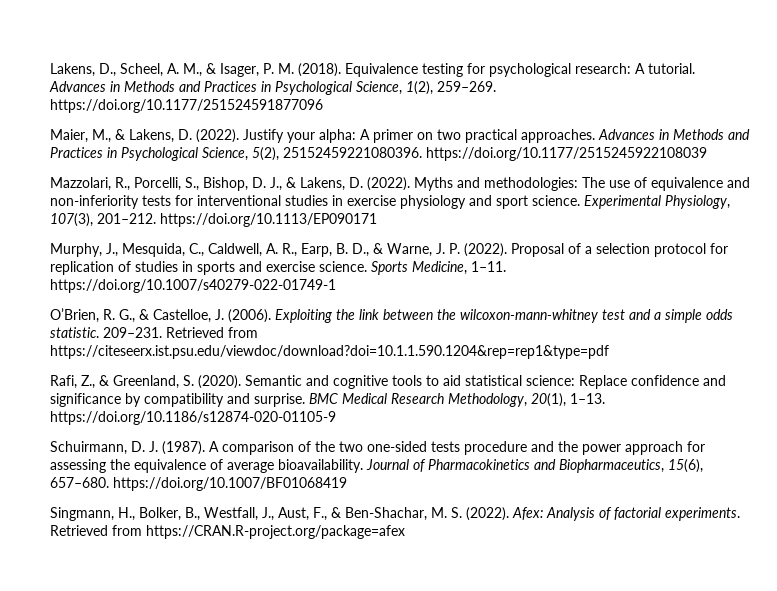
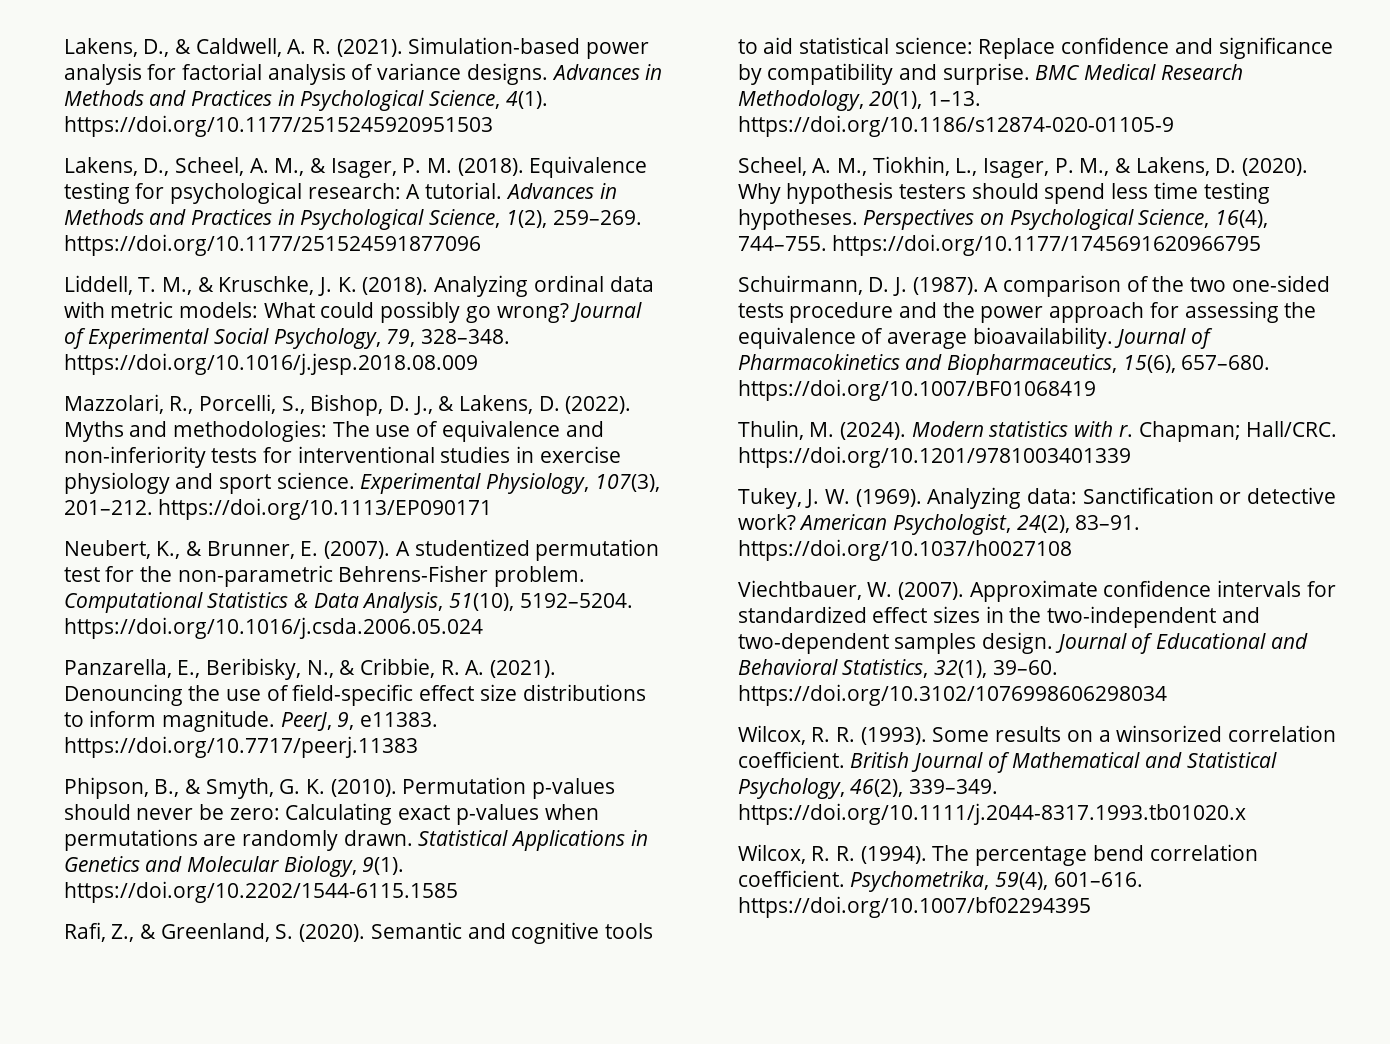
+ Lakens, D., & Caldwell, A. R. (2021). Simulation-based power analysis for factorial analysis of variance designs. Advances in Methods and Practices in Psychological Science, 4(1). https://doi.org/10.1177/2515245920951503
- Maier, M., & Lakens, D. (2022). Justify your alpha: A primer on two practical approaches. Advances in Methods and Practices in Psychological Science, 5(2), 25152459221080396. https://doi.org/10.1177/2515245922108039
+ Liddell, T. M., & Kruschke, J. K. (2018). Analyzing ordinal data with metric models: What could possibly go wrong? Journal of Experimental Social Psychology, 79, 328–348. https://doi.org/10.1016/j.jesp.2018.08.009
- Murphy, J., Mesquida, C., Caldwell, A. R., Earp, B. D., & Warne, J. P. (2022). Proposal of a selection protocol for replication of studies in sports and exercise science. Sports Medicine, 1–11. https://doi.org/10.1007/s40279-022-01749-1
- O’Brien, R. G., & Castelloe, J. (2006). Exploiting the link between the wilcoxon-mann-whitney test and a simple odds statistic. 209–231. Retrieved from https://citeseerx.ist.psu.edu/viewdoc/download?doi=10.1.1.590.1204&rep=rep1&type=pdf
+ Neubert, K., & Brunner, E. (2007). A studentized permutation test for the non-parametric Behrens-Fisher problem. Computational Statistics & Data Analysis, 51(10), 5192–5204. https://doi.org/10.1016/j.csda.2006.05.024
+ Panzarella, E., Beribisky, N., & Cribbie, R. A. (2021). Denouncing the use of field-specific effect size distributions to inform magnitude. PeerJ, 9, e11383. https://doi.org/10.7717/peerj.11383
+ Phipson, B., & Smyth, G. K. (2010). Permutation p-values should never be zero: Calculating exact p-values when permutations are randomly drawn. Statistical Applications in Genetics and Molecular Biology, 9(1). https://doi.org/10.2202/1544-6115.1585
+ Scheel, A. M., Tiokhin, L., Isager, P. M., & Lakens, D. (2020). Why hypothesis testers should spend less time testing hypotheses. Perspectives on Psychological Science, 16(4), 744–755. https://doi.org/10.1177/1745691620966795
- Singmann, H., Bolker, B., Westfall, J., Aust, F., & Ben-Shachar, M. S. (2022). Afex: Analysis of factorial experiments. Retrieved from https://CRAN.R-project.org/package=afex
+ Thulin, M. (2024). Modern statistics with r. Chapman; Hall/CRC. https://doi.org/10.1201/9781003401339
+ Tukey, J. W. (1969). Analyzing data: Sanctification or detective work? American Psychologist, 24(2), 83–91. https://doi.org/10.1037/h0027108
+ Viechtbauer, W. (2007). Approximate confidence intervals for standardized effect sizes in the two-independent and two-dependent samples design. Journal of Educational and Behavioral Statistics, 32(1), 39–60. https://doi.org/10.3102/1076998606298034
+ Wilcox, R. R. (1993). Some results on a winsorized correlation coefficient. British Journal of Mathematical and Statistical Psychology, 46(2), 339–349. https://doi.org/10.1111/j.2044-8317.1993.tb01020.x
+ Wilcox, R. R. (1994). The percentage bend correlation coefficient. Psychometrika, 59(4), 601–616. https://doi.org/10.1007/bf02294395

